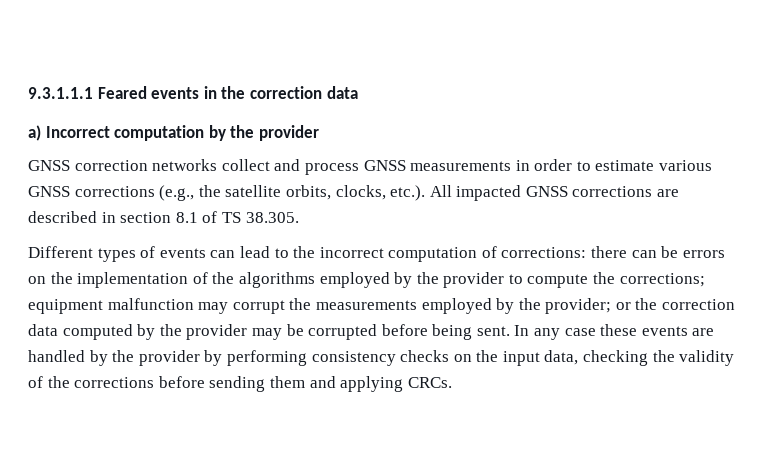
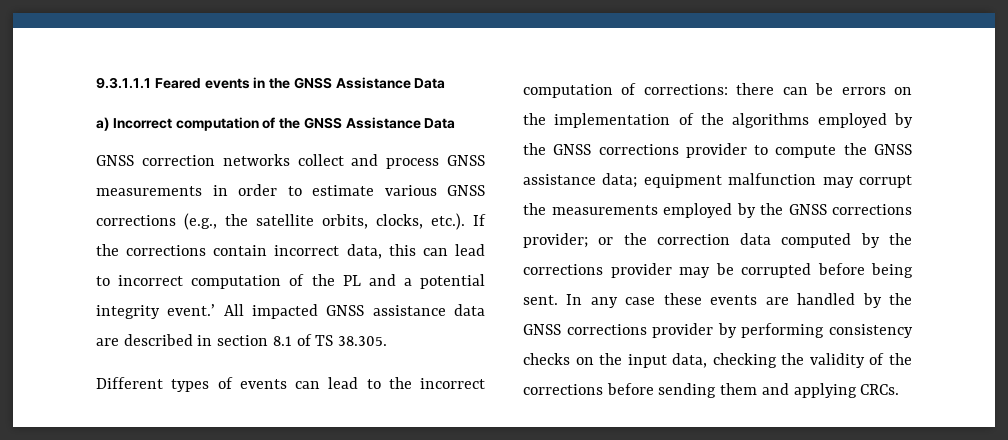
- 9.3.1.1.1 Feared events in the correction data
+ 9.3.1.1.1 Feared events in the GNSS Assistance Data
- a) Incorrect computation by the provider
+ a) Incorrect computation of the GNSS Assistance Data
- GNSS correction networks collect and process GNSS measurements in order to estimate various GNSS corrections (e.g., the satellite orbits, clocks, etc.). All impacted GNSS corrections are described in section 8.1 of TS 38.305.
+ GNSS correction networks collect and process GNSS measurements in order to estimate various GNSS corrections (e.g., the satellite orbits, clocks, etc.). If the corrections contain incorrect data, this can lead to incorrect computation of the PL and a potential integrity event.’ All impacted GNSS assistance data are described in section 8.1 of TS 38.305.
- Different types of events can lead to the incorrect computation of corrections: there can be errors on the implementation of the algorithms employed by the provider to compute the corrections; equipment malfunction may corrupt the measurements employed by the provider; or the correction data computed by the provider may be corrupted before being sent.
+ Different types of events can lead to the incorrect computation of corrections: there can be errors on the implementation of the algorithms employed by the GNSS corrections provider to compute the GNSS assistance data; equipment malfunction may corrupt the measurements employed by the GNSS corrections provider; or the correction data computed by the corrections provider may be corrupted before being sent.
- In any case these events are handled by the provider by performing consistency checks on the input data, checking the validity of the corrections before sending them and applying CRCs.
+ In any case these events are handled by the GNSS corrections provider by performing consistency checks on the input data, checking the validity of the corrections before sending them and applying CRCs.

